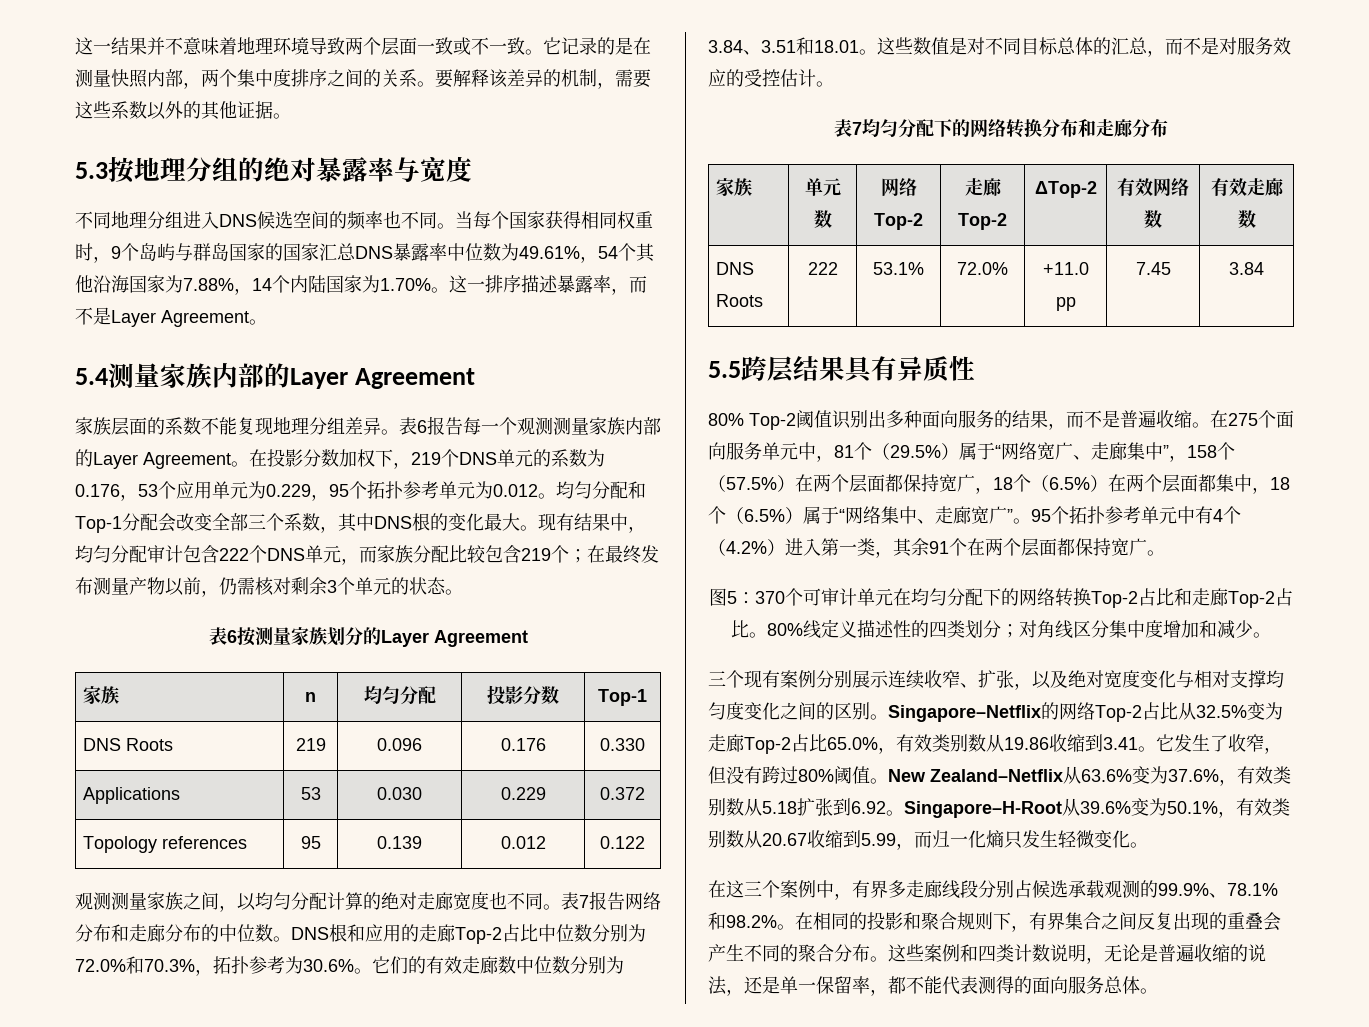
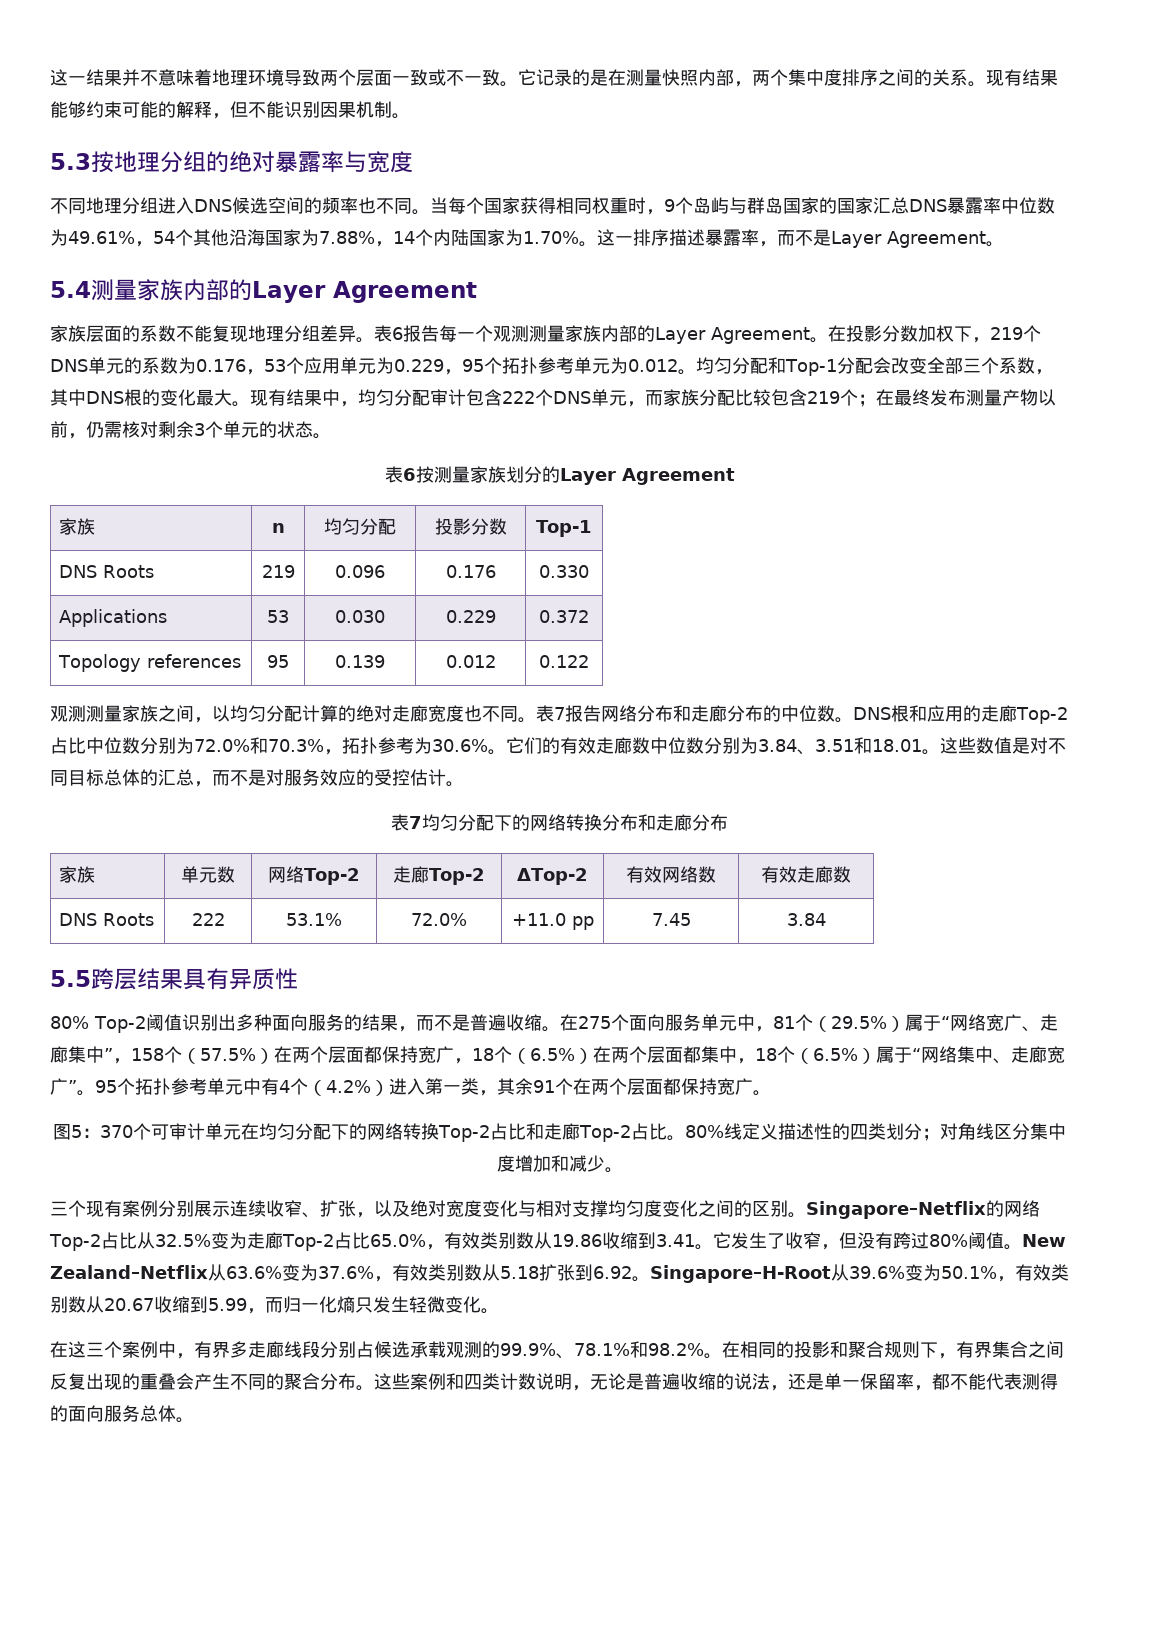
- 要解释该差异的机制，需要这些系数以外的其他证据。
+ 现有结果能够约束可能的解释，但不能识别因果机制。

